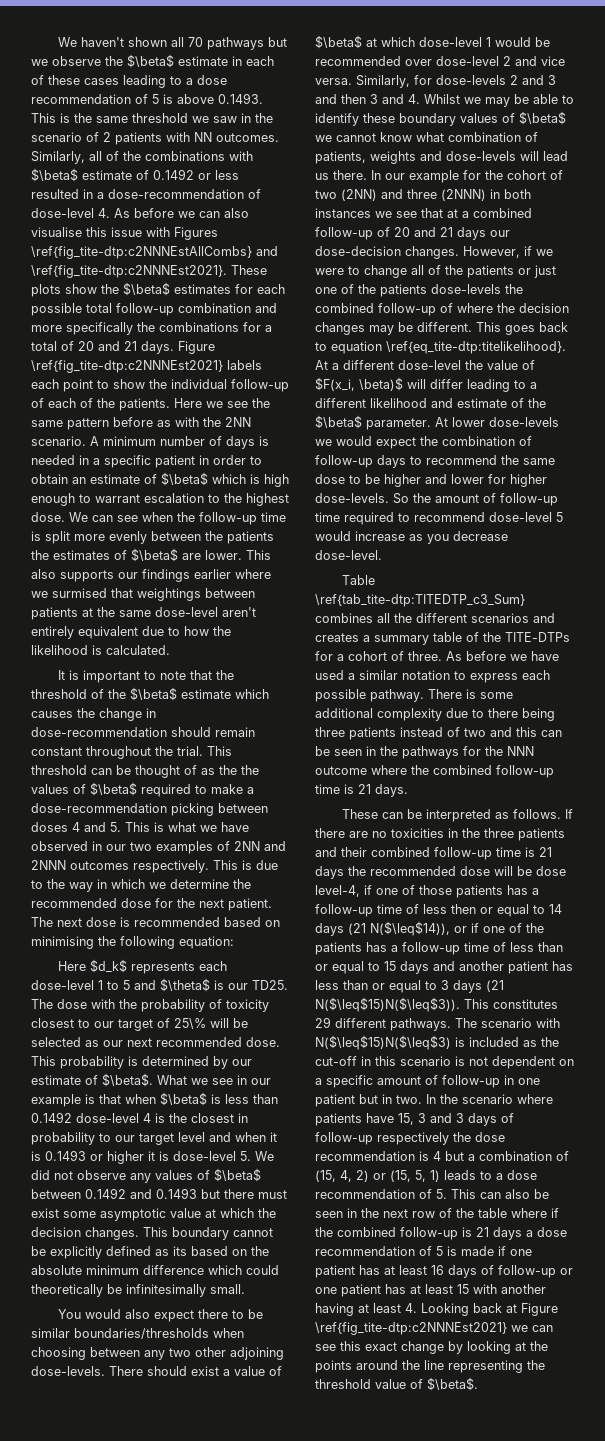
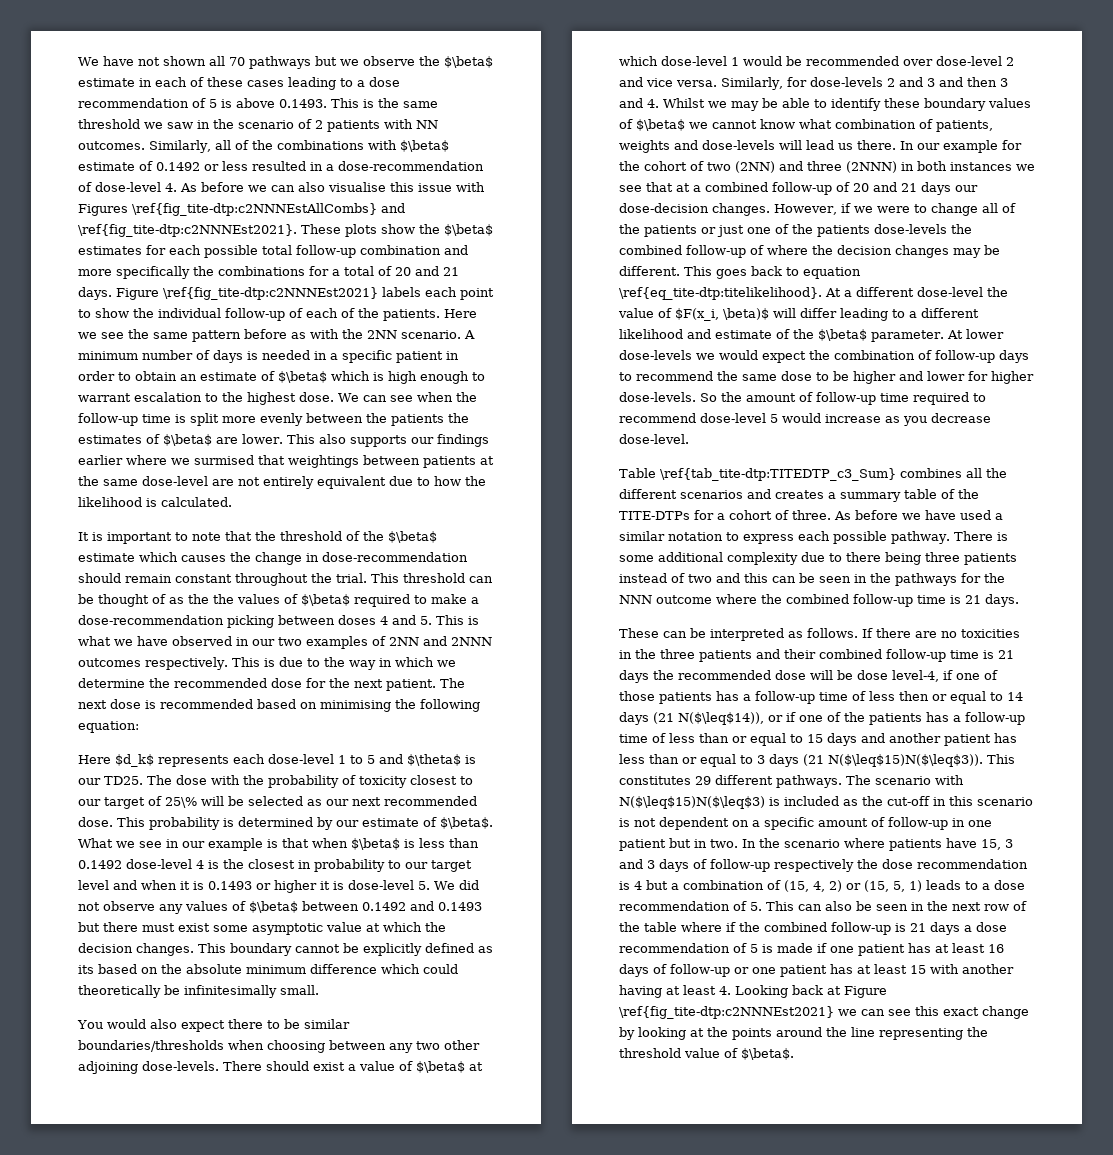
- We haven't shown all 70 pathways but we observe the $\beta$ estimate in each of these cases leading to a dose recommendation of 5 is above 0.1493. This is the same threshold we saw in the scenario of 2 patients with NN outcomes.
+ We have not shown all 70 pathways but we observe the $\beta$ estimate in each of these cases leading to a dose recommendation of 5 is above 0.1493. This is the same threshold we saw in the scenario of 2 patients with NN outcomes.
- This also supports our findings earlier where we surmised that weightings between patients at the same dose-level aren't entirely equivalent due to how the likelihood is calculated.
+ This also supports our findings earlier where we surmised that weightings between patients at the same dose-level are not entirely equivalent due to how the likelihood is calculated.

